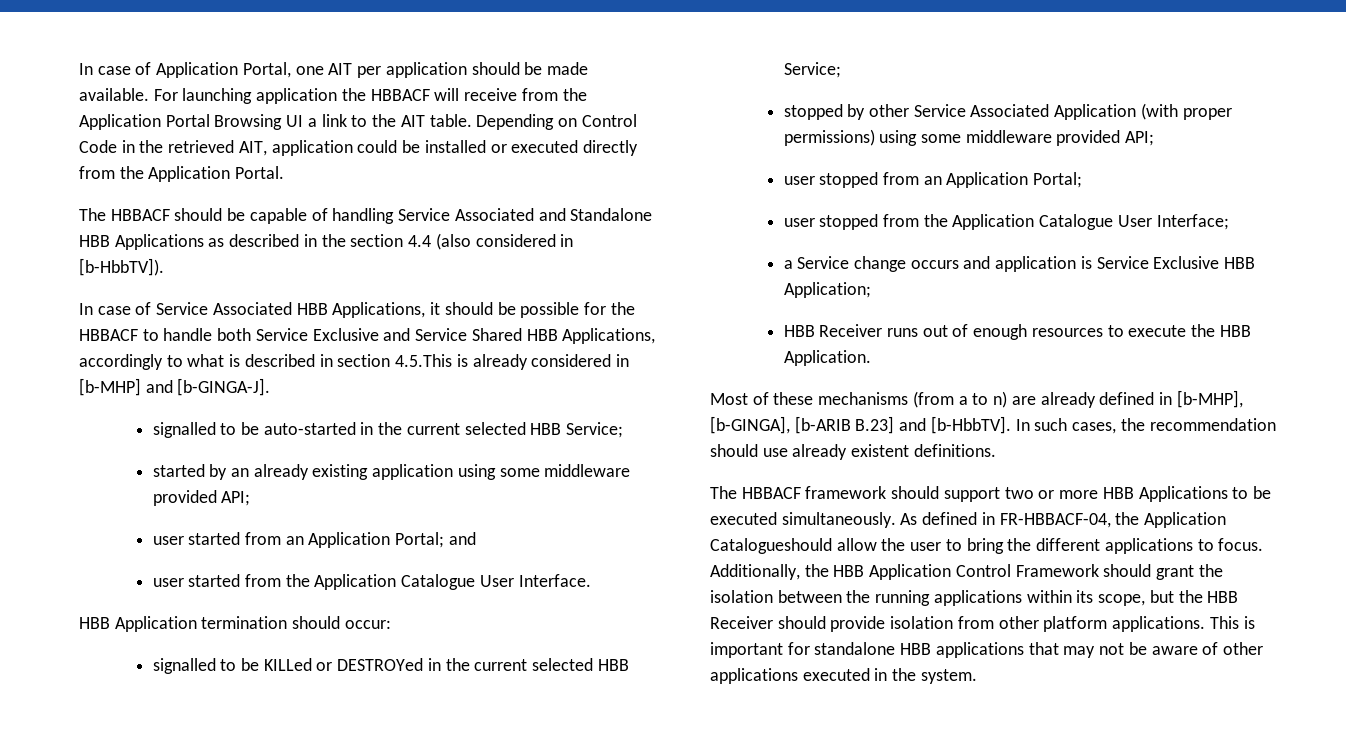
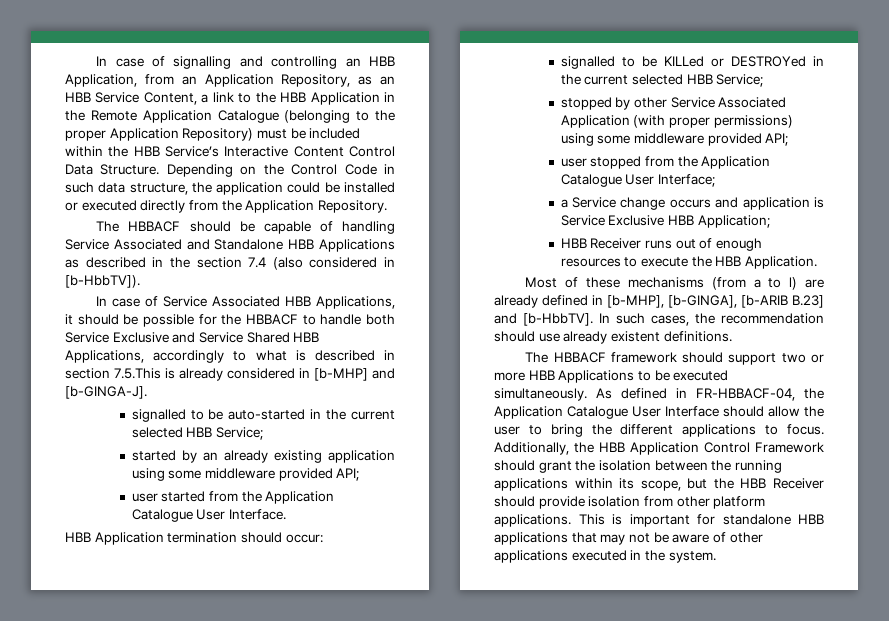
- In case of Application Portal, one AIT per application should be made available. For launching application the HBBACF will receive from the Application Portal Browsing UI a link to the AIT table.
+ In case of signalling and controlling an HBB Application, from an Application Repository, as an HBB Service Content, a link to the HBB Application in the Remote Application Catalogue (belonging to the proper Application Repository) must be included within the HBB Service’s Interactive Content Control Data Structure.
- Depending on Control Code in the retrieved AIT, application could be installed or executed directly from the Application Portal.
+ Depending on the Control Code in such data structure, the application could be installed or executed directly from the Application Repository.
- The HBBACF should be capable of handling Service Associated and Standalone HBB Applications as described in the section 4.4 (also considered in [b-HbbTV]).
+ The HBBACF should be capable of handling Service Associated and Standalone HBB Applications as described in the section 7.4 (also considered in [b-HbbTV]).
- In case of Service Associated HBB Applications, it should be possible for the HBBACF to handle both Service Exclusive and Service Shared HBB Applications, accordingly to what is described in section 4.5.This is already considered in [b-MHP] and [b-GINGA-J].
+ In case of Service Associated HBB Applications, it should be possible for the HBBACF to handle both Service Exclusive and Service Shared HBB Applications, accordingly to what is described in section 7.5.This is already considered in [b-MHP] and [b-GINGA-J].
- user started from an Application Portal; and
- user stopped from an Application Portal;
- Most of these mechanisms (from a to n) are already defined in [b-MHP], [b-GINGA], [b-ARIB B.23] and [b-HbbTV].
+ Most of these mechanisms (from a to l) are already defined in [b-MHP], [b-GINGA], [b-ARIB B.23] and [b-HbbTV].
- As defined in FR-HBBACF-04, the Application Catalogueshould allow the user to bring the different applications to focus.
+ As defined in FR-HBBACF-04, the Application Catalogue User Interface should allow the user to bring the different applications to focus.

